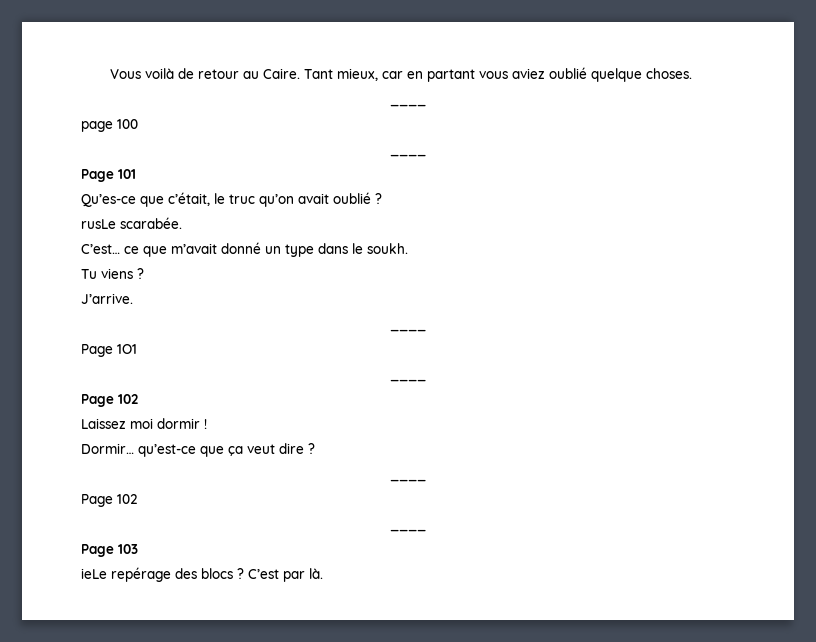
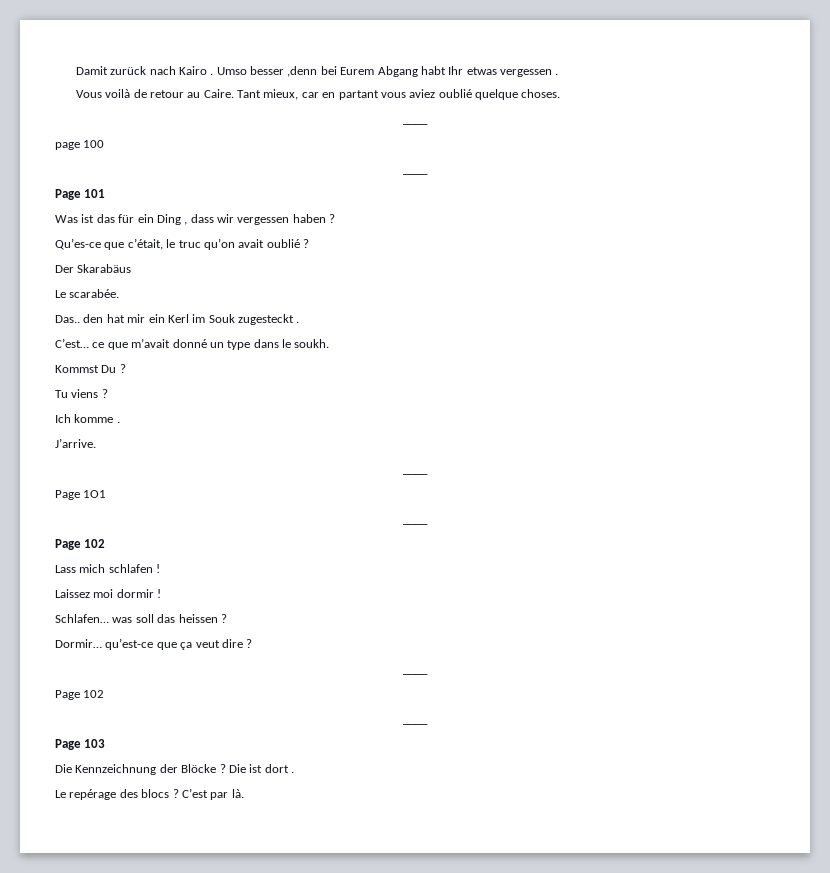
+ Damit zurück nach Kairo . Umso besser ,denn bei Eurem Abgang habt Ihr etwas vergessen .
+ Was ist das für ein Ding , dass wir vergessen haben ?
- rusLe scarabée.
+ Der Skarabäus
+ Le scarabée.
+ Das.. den hat mir ein Kerl im Souk zugesteckt .
+ Kommst Du ?
+ Ich komme .
+ Lass mich schlafen !
+ Schlafen… was soll das heissen ?
- ieLe repérage des blocs ?
+ Die Kennzeichnung der Blöcke ? Die ist dort .
+ Le repérage des blocs ?

